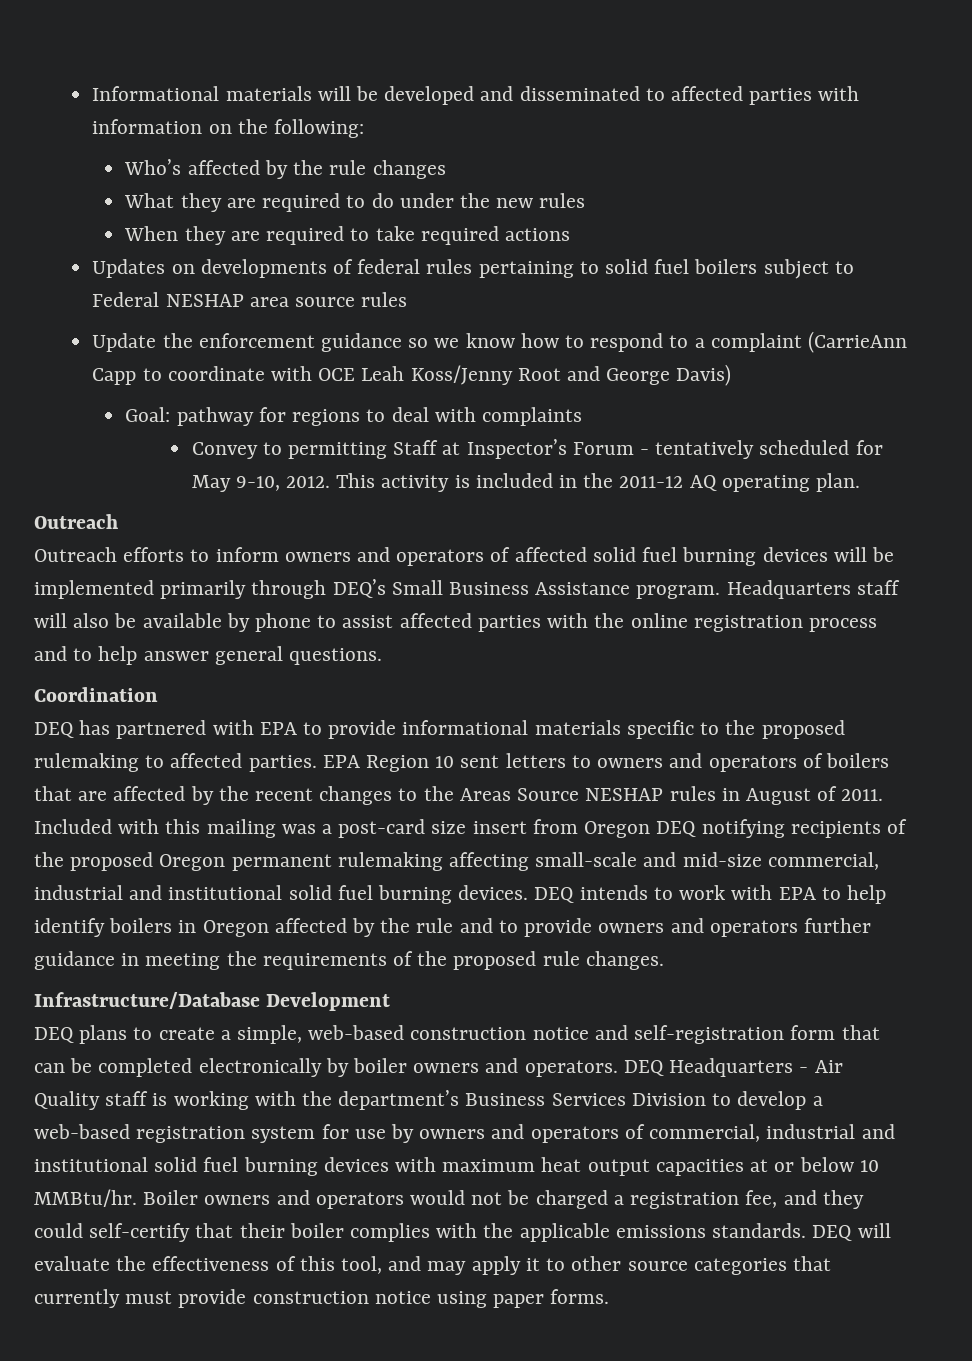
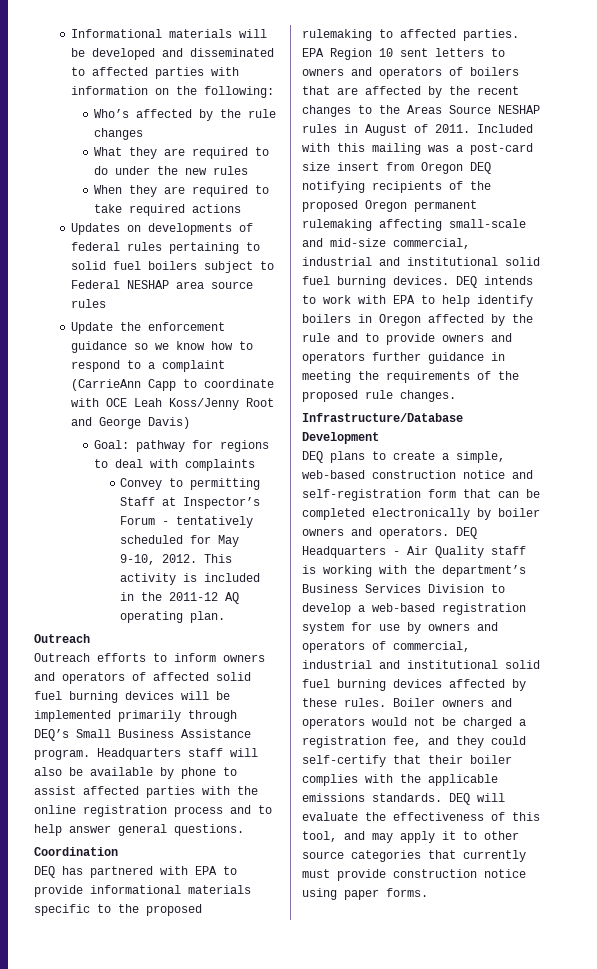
- DEQ Headquarters - Air Quality staff is working with the department’s Business Services Division to develop a web-based registration system for use by owners and operators of commercial, industrial and institutional solid fuel burning devices with maximum heat output capacities at or below 10 MMBtu/hr.
+ DEQ Headquarters - Air Quality staff is working with the department’s Business Services Division to develop a web-based registration system for use by owners and operators of commercial, industrial and institutional solid fuel burning devices affected by these rules.

